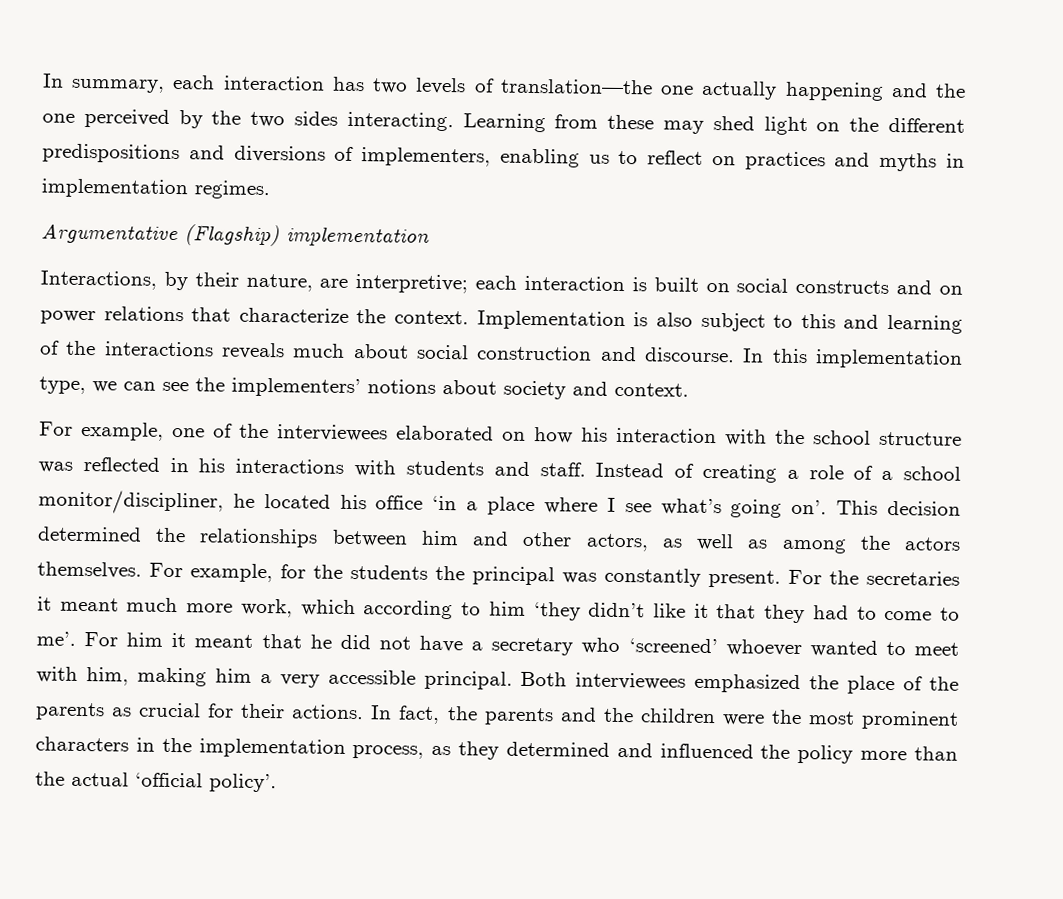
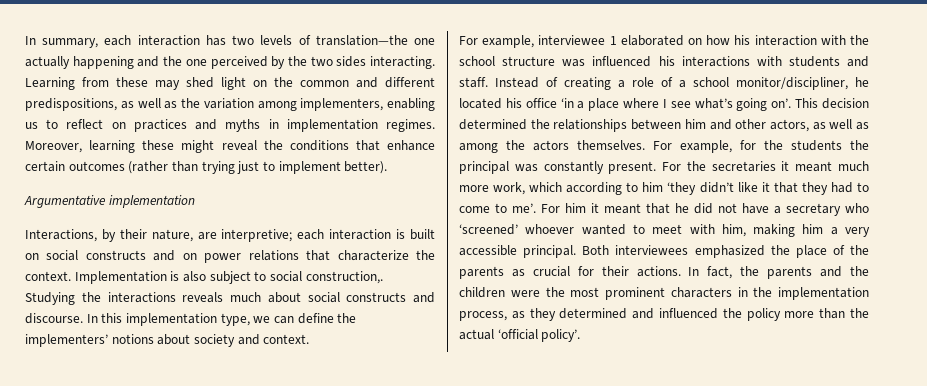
- Learning from these may shed light on the different predispositions and diversions of implementers, enabling us to reflect on practices and myths in implementation regimes.
+ Learning from these may shed light on the common and different predispositions, as well as the variation among implementers, enabling us to reflect on practices and myths in implementation regimes. Moreover, learning these might reveal the conditions that enhance certain outcomes (rather than trying just to implement better).
- Argumentative (Flagship) implementation
+ Argumentative implementation
- Implementation is also subject to this and learning of the interactions reveals much about social construction and discourse.
+ Implementation is also subject to social construction,. Studying the interactions reveals much about social constructs and discourse.
- In this implementation type, we can see the implementers’ notions about society and context.
+ In this implementation type, we can define the implementers’ notions about society and context.
- For example, one of the interviewees elaborated on how his interaction with the school structure was reflected in his interactions with students and staff.
+ For example, interviewee 1 elaborated on how his interaction with the school structure was influenced his interactions with students and staff.

